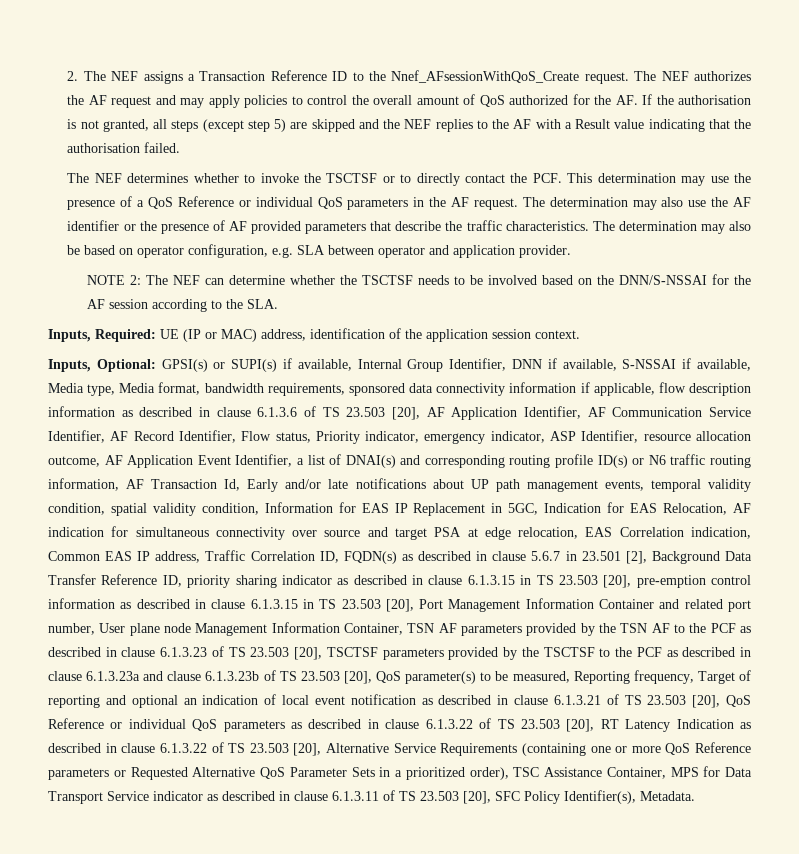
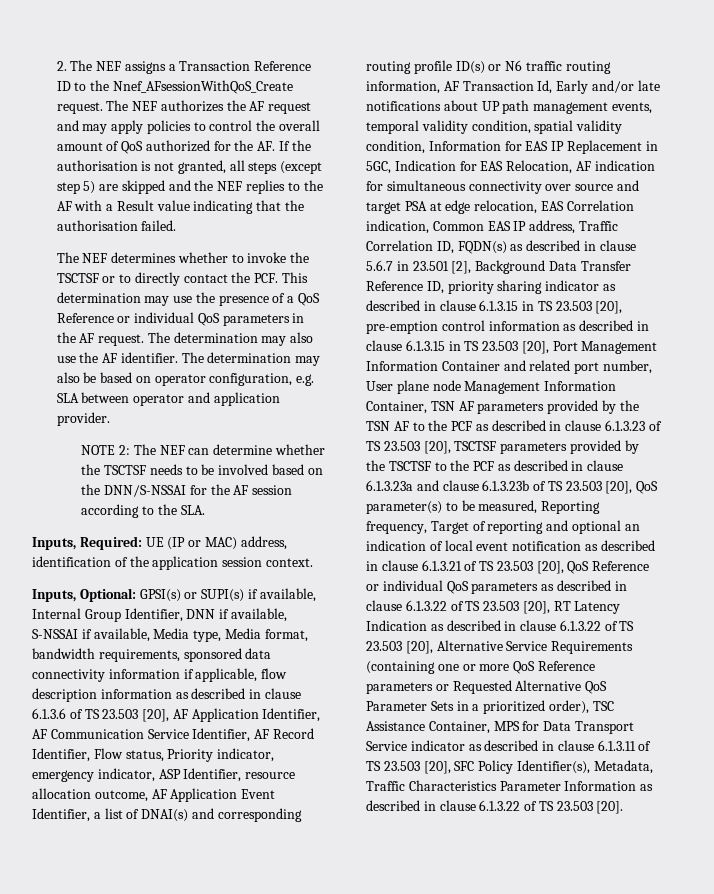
- The determination may also use the AF identifier or the presence of AF provided parameters that describe the traffic characteristics.
+ The determination may also use the AF identifier.
- GPSI(s) or SUPI(s) if available, Internal Group Identifier, DNN if available, S-NSSAI if available, Media type, Media format, bandwidth requirements, sponsored data connectivity information if applicable, flow description information as described in clause 6.1.3.6 of TS 23.503 [20], AF Application Identifier, AF Communication Service Identifier, AF Record Identifier, Flow status, Priority indicator, emergency indicator, ASP Identifier, resource allocation outcome, AF Application Event Identifier, a list of DNAI(s) and corresponding routing profile ID(s) or N6 traffic routing information, AF Transaction Id, Early and/or late notifications about UP path management events, temporal validity condition, spatial validity condition, Information for EAS IP Replacement in 5GC, Indication for EAS Relocation, AF indication for simultaneous connectivity over source and target PSA at edge relocation, EAS Correlation indication, Common EAS IP address, Traffic Correlation ID, FQDN(s) as described in clause 5.6.7 in 23.501 [2], Background Data Transfer Reference ID, priority sharing indicator as described in clause 6.1.3.15 in TS 23.503 [20], pre-emption control information as described in clause 6.1.3.15 in TS 23.503 [20], Port Management Information Container and related port number, User plane node Management Information Container, TSN AF parameters provided by the TSN AF to the PCF as described in clause 6.1.3.23 of TS 23.503 [20], TSCTSF parameters provided by the TSCTSF to the PCF as described in clause 6.1.3.23a and clause 6.1.3.23b of TS 23.503 [20], QoS parameter(s) to be measured, Reporting frequency, Target of reporting and optional an indication of local event notification as described in clause 6.1.3.21 of TS 23.503 [20], QoS Reference or individual QoS parameters as described in clause 6.1.3.22 of TS 23.503 [20], RT Latency Indication as described in clause 6.1.3.22 of TS 23.503 [20], Alternative Service Requirements (containing one or more QoS Reference parameters or Requested Alternative QoS Parameter Sets in a prioritized order), TSC Assistance Container, MPS for Data Transport Service indicator as described in clause 6.1.3.11 of TS 23.503 [20], SFC Policy Identifier(s), Metadata.
+ GPSI(s) or SUPI(s) if available, Internal Group Identifier, DNN if available, S-NSSAI if available, Media type, Media format, bandwidth requirements, sponsored data connectivity information if applicable, flow description information as described in clause 6.1.3.6 of TS 23.503 [20], AF Application Identifier, AF Communication Service Identifier, AF Record Identifier, Flow status, Priority indicator, emergency indicator, ASP Identifier, resource allocation outcome, AF Application Event Identifier, a list of DNAI(s) and corresponding routing profile ID(s) or N6 traffic routing information, AF Transaction Id, Early and/or late notifications about UP path management events, temporal validity condition, spatial validity condition, Information for EAS IP Replacement in 5GC, Indication for EAS Relocation, AF indication for simultaneous connectivity over source and target PSA at edge relocation, EAS Correlation indication, Common EAS IP address, Traffic Correlation ID, FQDN(s) as described in clause 5.6.7 in 23.501 [2], Background Data Transfer Reference ID, priority sharing indicator as described in clause 6.1.3.15 in TS 23.503 [20], pre-emption control information as described in clause 6.1.3.15 in TS 23.503 [20], Port Management Information Container and related port number, User plane node Management Information Container, TSN AF parameters provided by the TSN AF to the PCF as described in clause 6.1.3.23 of TS 23.503 [20], TSCTSF parameters provided by the TSCTSF to the PCF as described in clause 6.1.3.23a and clause 6.1.3.23b of TS 23.503 [20], QoS parameter(s) to be measured, Reporting frequency, Target of reporting and optional an indication of local event notification as described in clause 6.1.3.21 of TS 23.503 [20], QoS Reference or individual QoS parameters as described in clause 6.1.3.22 of TS 23.503 [20], RT Latency Indication as described in clause 6.1.3.22 of TS 23.503 [20], Alternative Service Requirements (containing one or more QoS Reference parameters or Requested Alternative QoS Parameter Sets in a prioritized order), TSC Assistance Container, MPS for Data Transport Service indicator as described in clause 6.1.3.11 of TS 23.503 [20], SFC Policy Identifier(s), Metadata, Traffic Characteristics Parameter Information as described in clause 6.1.3.22 of TS 23.503 [20].

